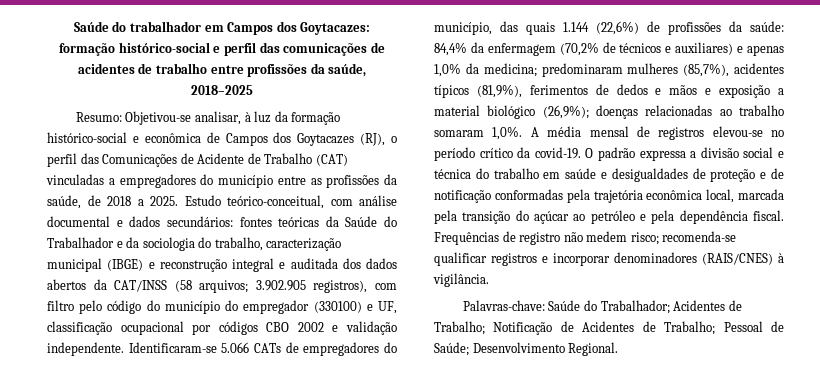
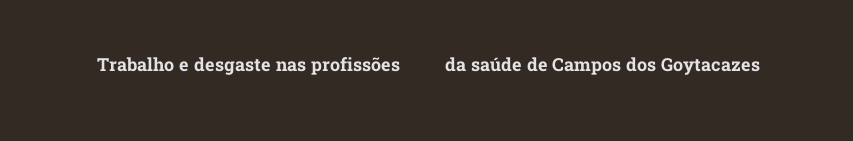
- Saúde do trabalhador em Campos dos Goytacazes: formação histórico-social e perfil das comunicações de acidentes de trabalho entre profissões da saúde, 2018–2025
- Resumo: Objetivou-se analisar, à luz da formação histórico-social e econômica de Campos dos Goytacazes (RJ), o perfil das Comunicações de Acidente de Trabalho (CAT) vinculadas a empregadores do município entre as profissões da saúde, de 2018 a 2025. Estudo teórico-conceitual, com análise documental e dados secundários: fontes teóricas da Saúde do Trabalhador e da sociologia do trabalho, caracterização municipal (IBGE) e reconstrução integral e auditada dos dados abertos da CAT/INSS (58 arquivos; 3.902.905 registros), com filtro pelo código do município do empregador (330100) e UF, classificação ocupacional por códigos CBO 2002 e validação independente. Identificaram-se 5.066 CATs de empregadores do município, das quais 1.144 (22,6%) de profissões da saúde: 84,4% da enfermagem (70,2% de técnicos e auxiliares) e apenas 1,0% da medicina; predominaram mulheres (85,7%), acidentes típicos (81,9%), ferimentos de dedos e mãos e exposição a material biológico (26,9%); doenças relacionadas ao trabalho somaram 1,0%. A média mensal de registros elevou-se no período crítico da covid-19. O padrão expressa a divisão social e técnica do trabalho em saúde e desigualdades de proteção e de notificação conformadas pela trajetória econômica local, marcada pela transição do açúcar ao petróleo e pela dependência fiscal. Frequências de registro não medem risco; recomenda-se qualificar registros e incorporar denominadores (RAIS/CNES) à vigilância.
- Palavras-chave: Saúde do Trabalhador; Acidentes de Trabalho; Notificação de Acidentes de Trabalho; Pessoal de Saúde; Desenvolvimento Regional.
+ Trabalho e desgaste nas profissões da saúde de Campos dos Goytacazes

